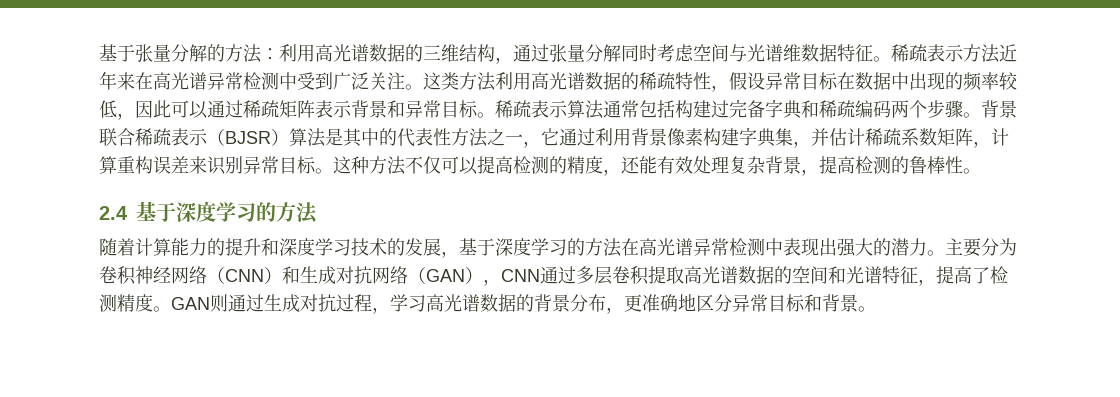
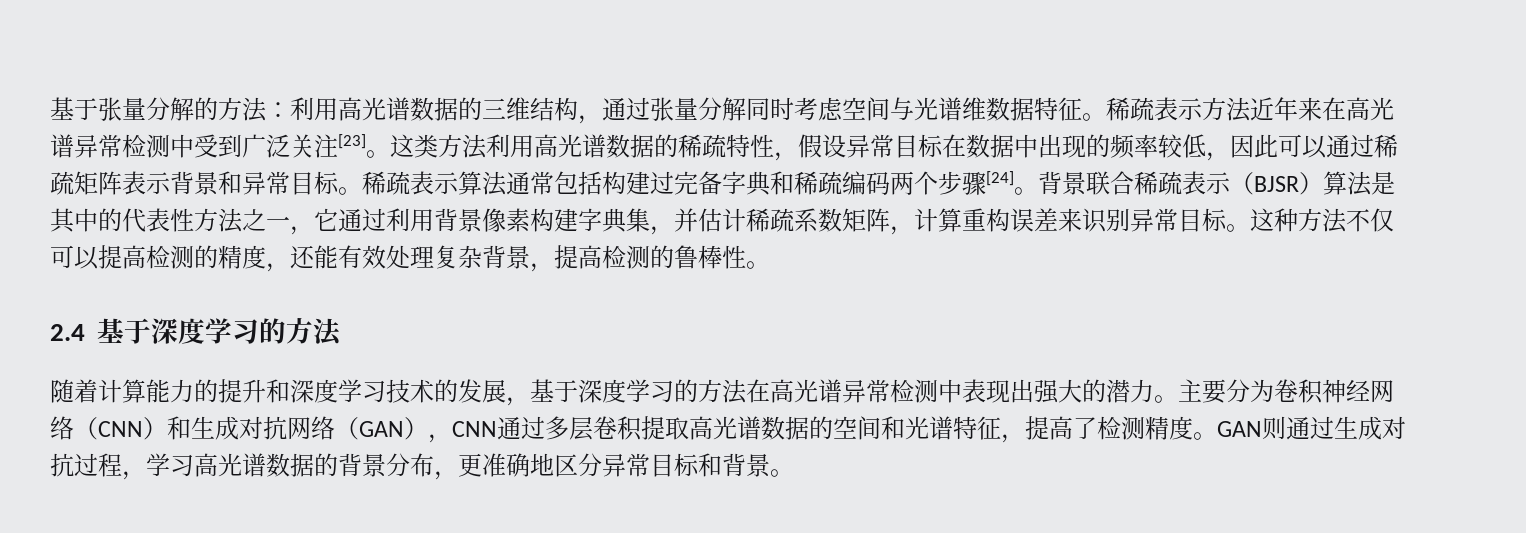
- 稀疏表示方法近年来在高光谱异常检测中受到广泛关注。
+ 稀疏表示方法近年来在高光谱异常检测中受到广泛关注[23]。
- 稀疏表示算法通常包括构建过完备字典和稀疏编码两个步骤。
+ 稀疏表示算法通常包括构建过完备字典和稀疏编码两个步骤[24]。

